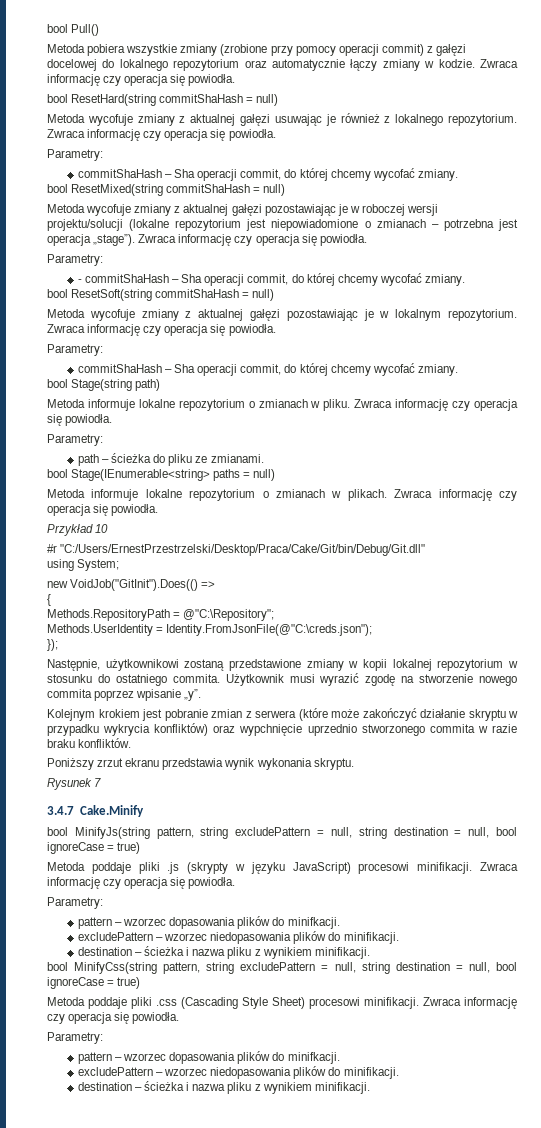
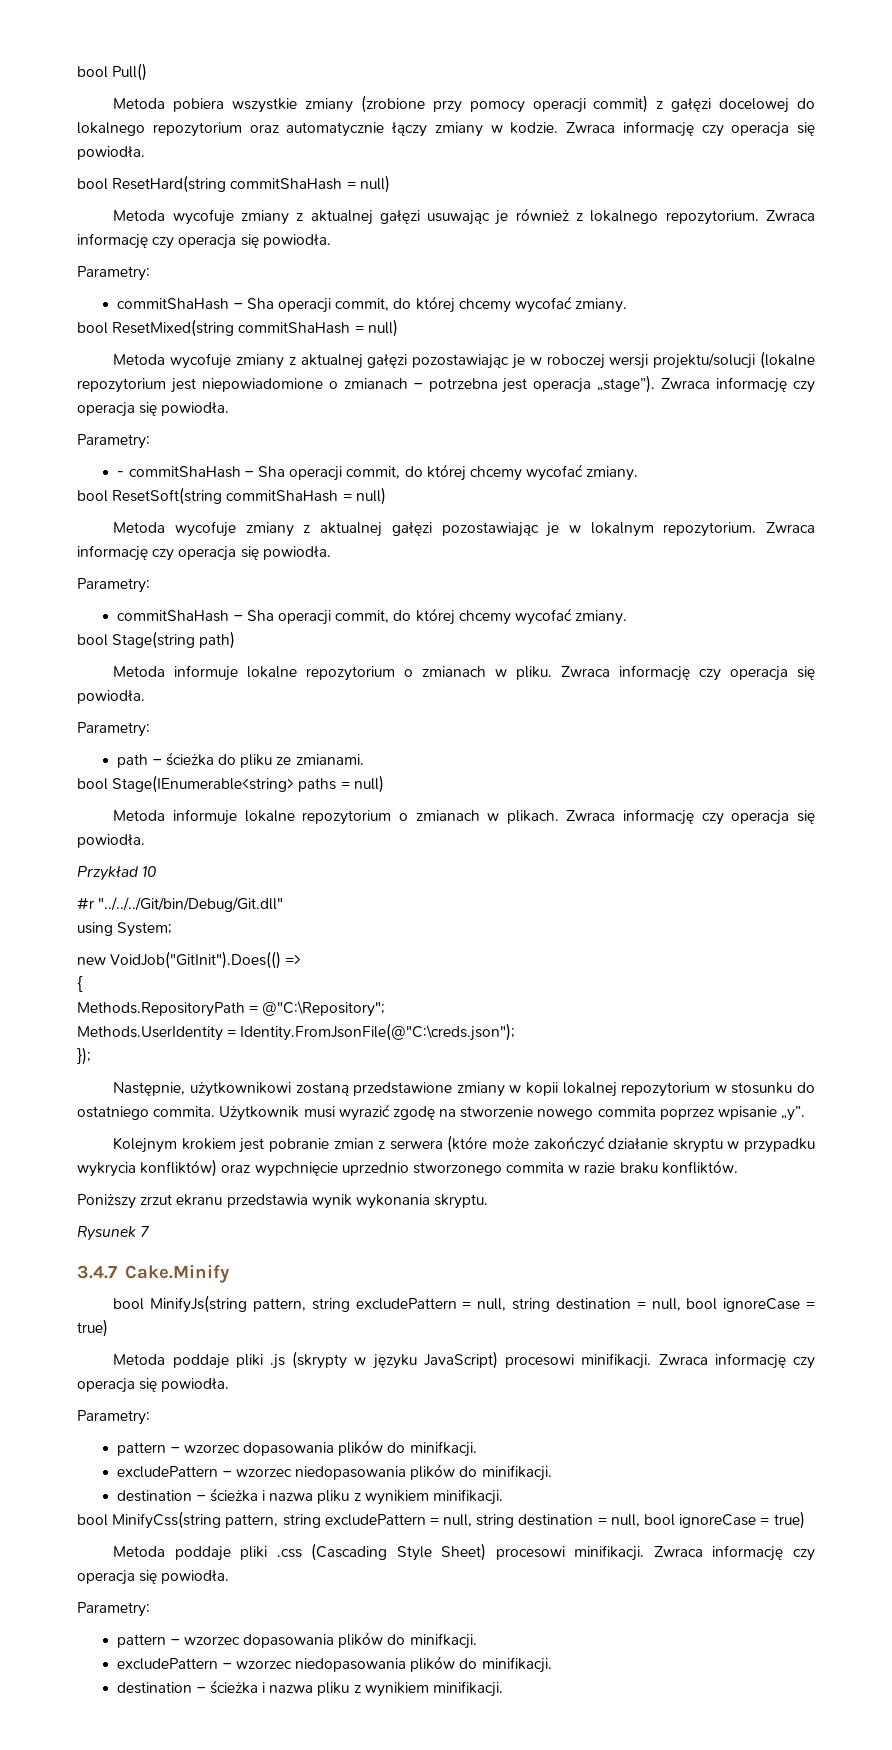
- #r "C:/Users/ErnestPrzestrzelski/Desktop/Praca/Cake/Git/bin/Debug/Git.dll"
+ #r "../../../Git/bin/Debug/Git.dll"

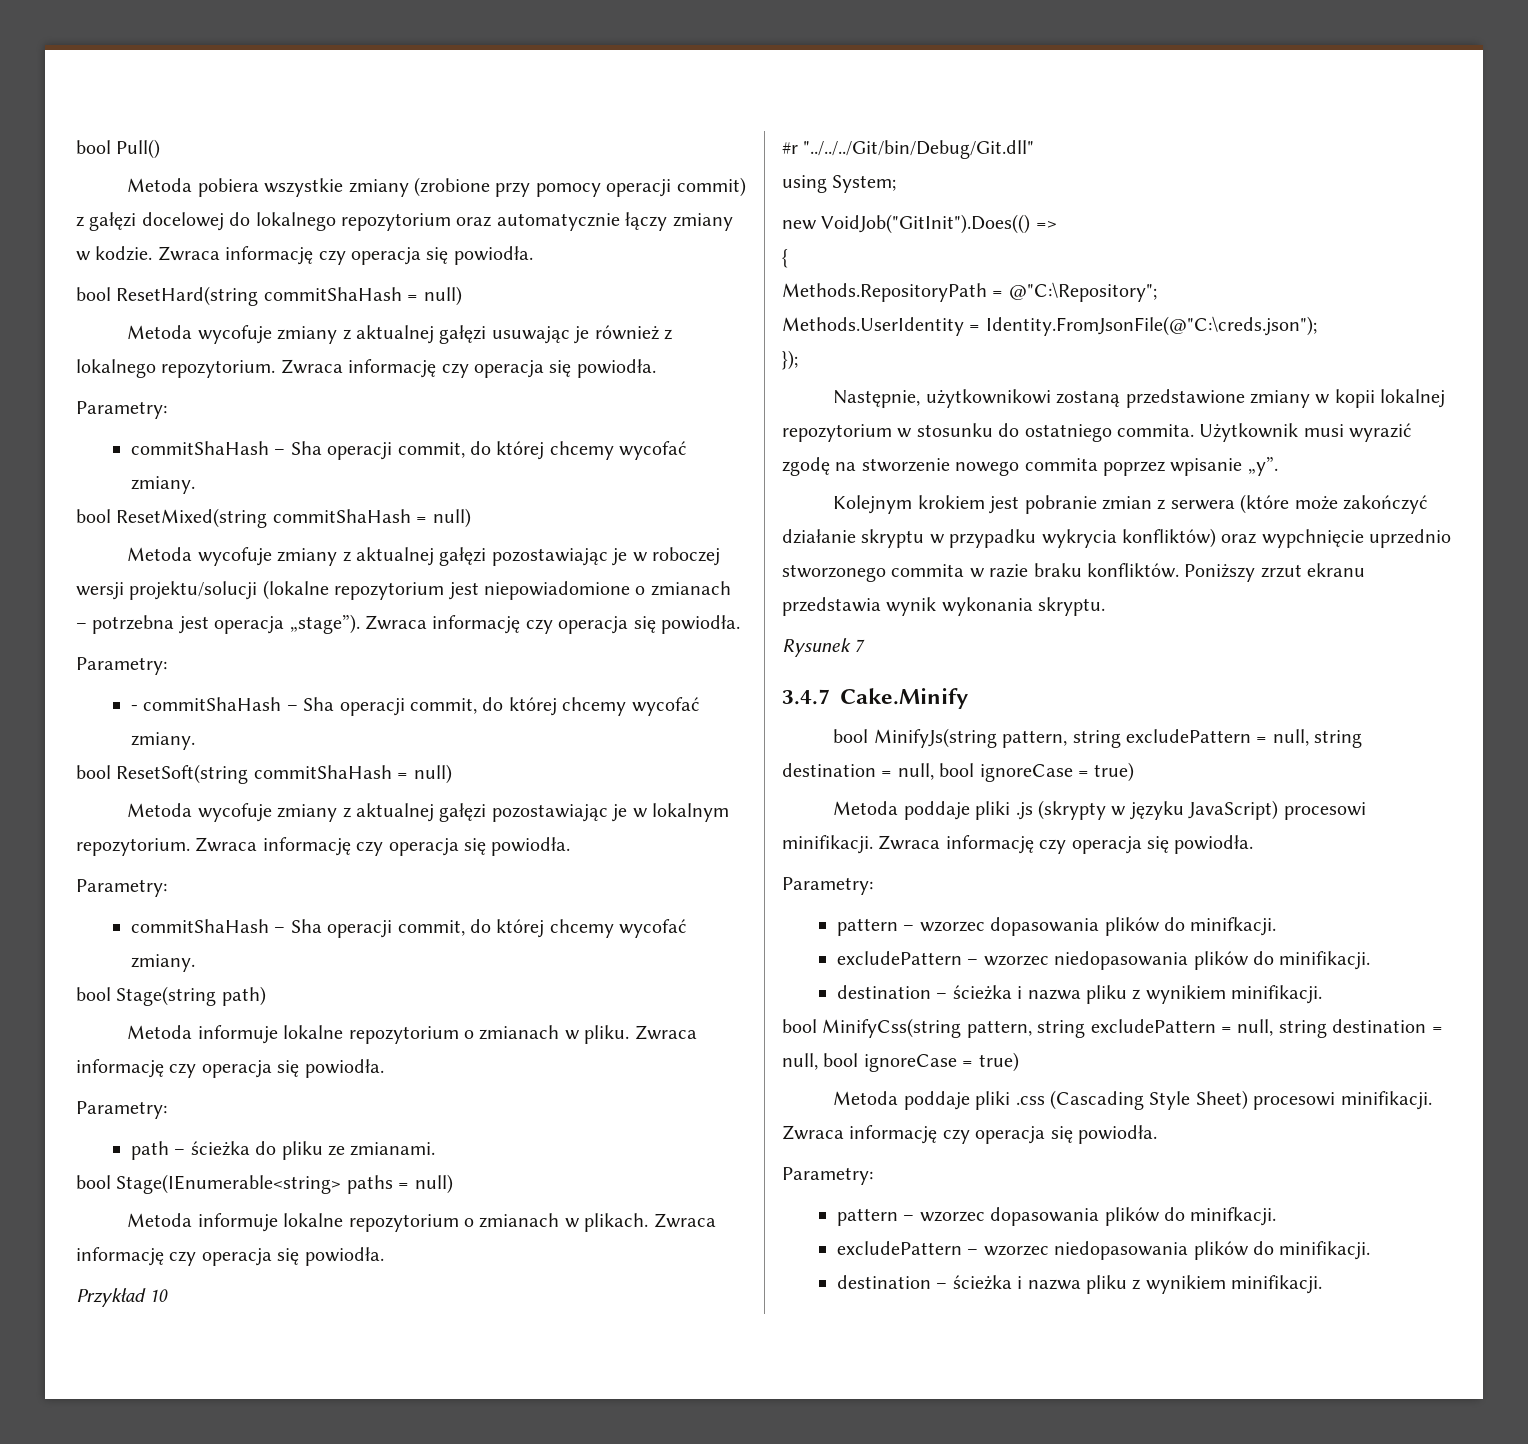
- Kolejnym krokiem jest pobranie zmian z serwera (które może zakończyć działanie skryptu w przypadku wykrycia konfliktów) oraz wypchnięcie uprzednio stworzonego commita w razie braku konfliktów.
- Poniższy zrzut ekranu przedstawia wynik wykonania skryptu.
+ Kolejnym krokiem jest pobranie zmian z serwera (które może zakończyć działanie skryptu w przypadku wykrycia konfliktów) oraz wypchnięcie uprzednio stworzonego commita w razie braku konfliktów. Poniższy zrzut ekranu przedstawia wynik wykonania skryptu.

